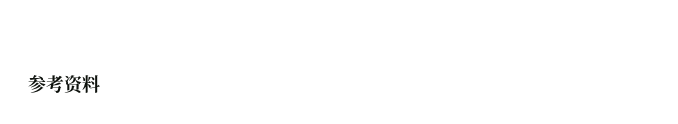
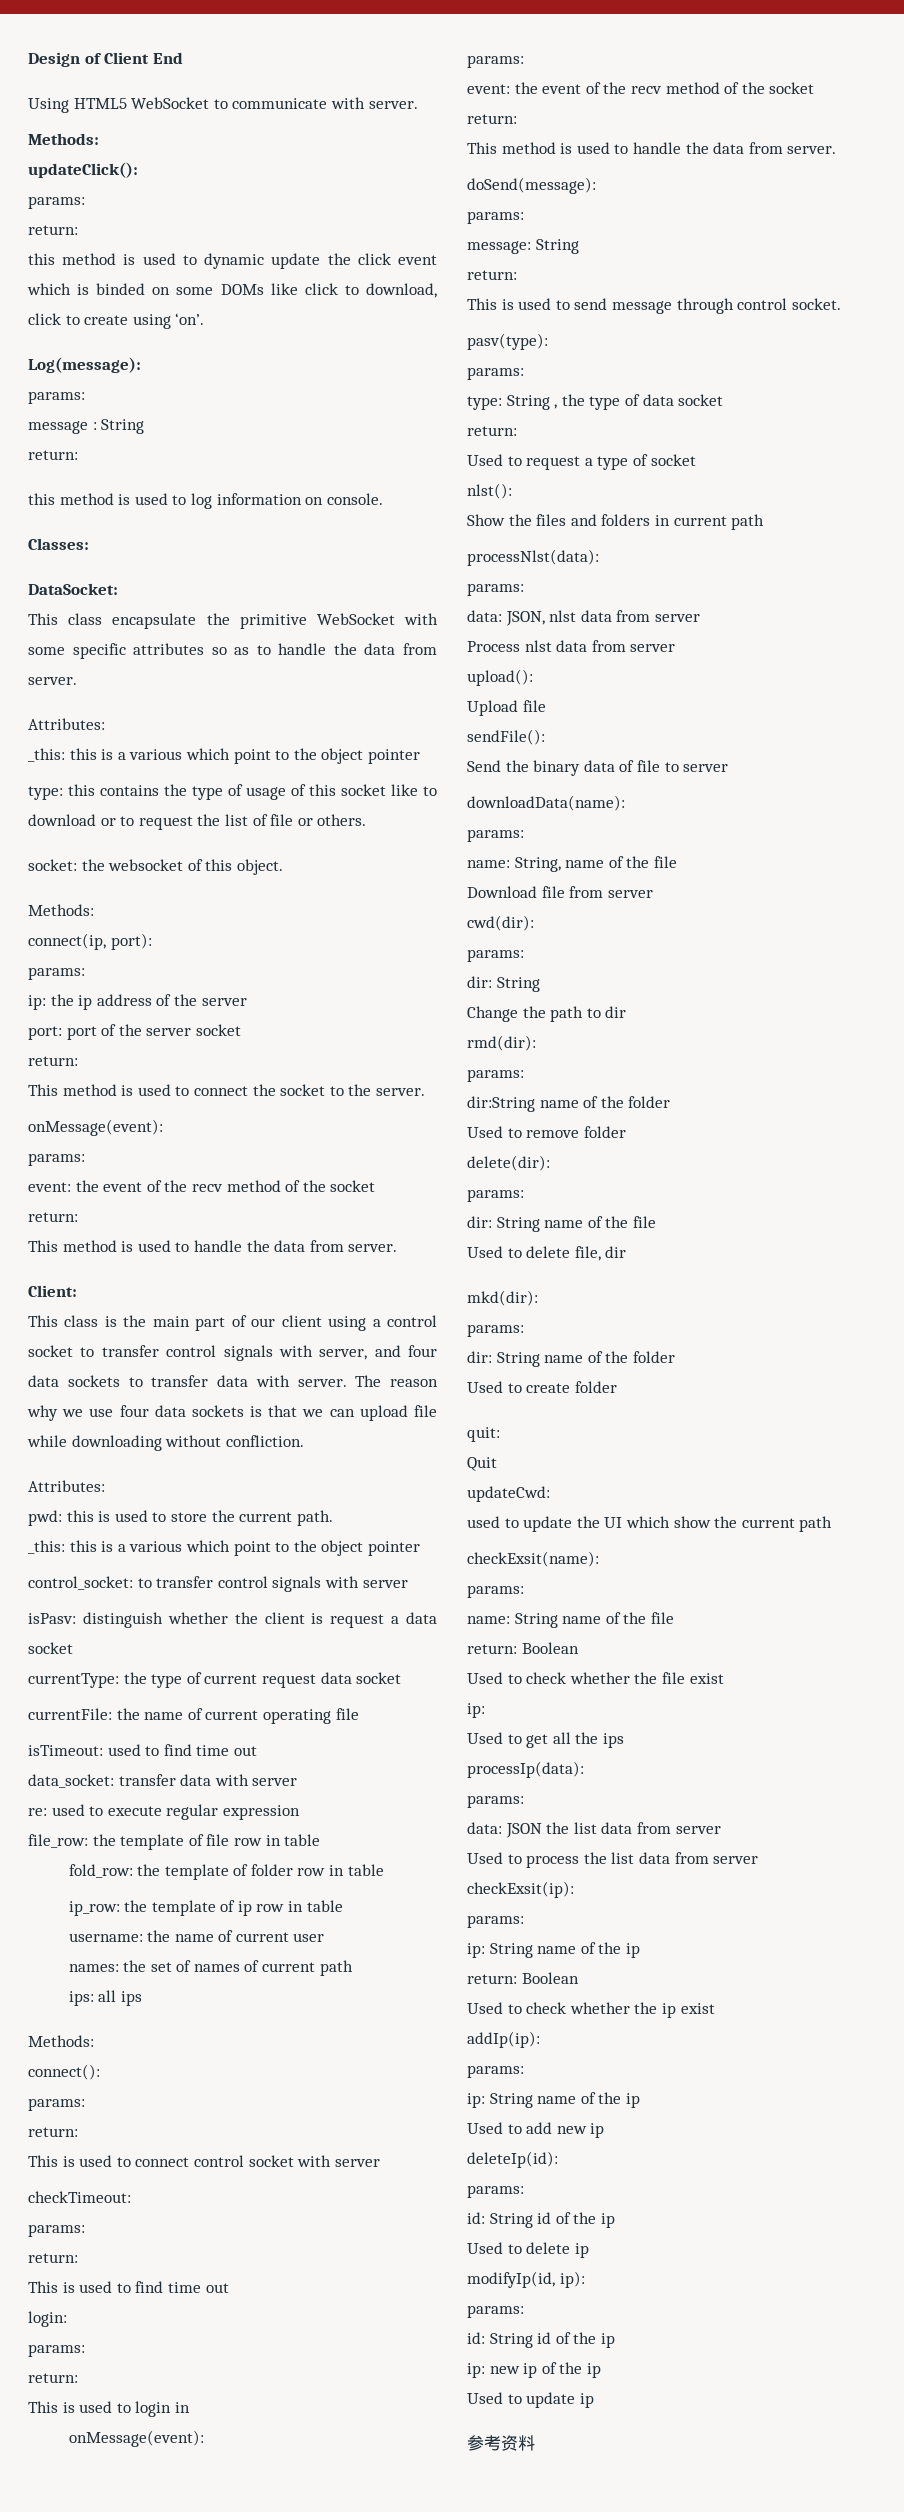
+ Design of Client End
+ Using HTML5 WebSocket to communicate with server.
+ Methods:
+ updateClick():
+ params:
+ return:
+ this method is used to dynamic update the click event which is binded on some DOMs like click to download, click to create using ‘on’.
+ Log(message):
+ params:
+ message : String
+ return:
+ this method is used to log information on console.
+ Classes:
+ DataSocket:
+ This class encapsulate the primitive WebSocket with some specific attributes so as to handle the data from server.
+ Attributes:
+ _this: this is a various which point to the object pointer
+ type: this contains the type of usage of this socket like to download or to request the list of file or others.
+ socket: the websocket of this object.
+ Methods:
+ connect(ip, port):
+ params:
+ ip: the ip address of the server
+ port: port of the server socket
+ return:
+ This method is used to connect the socket to the server.
+ onMessage(event):
+ params:
+ event: the event of the recv method of the socket
+ return:
+ This method is used to handle the data from server.
+ Client:
+ This class is the main part of our client using a control socket to transfer control signals with server, and four data sockets to transfer data with server. The reason why we use four data sockets is that we can upload file while downloading without confliction.
+ Attributes:
+ pwd: this is used to store the current path.
+ _this: this is a various which point to the object pointer
+ control_socket: to transfer control signals with server
+ isPasv: distinguish whether the client is request a data socket
+ currentType: the type of current request data socket
+ currentFile: the name of current operating file
+ isTimeout: used to find time out
+ data_socket: transfer data with server
+ re: used to execute regular expression
+ file_row: the template of file row in table
+ fold_row: the template of folder row in table
+ ip_row: the template of ip row in table
+ username: the name of current user
+ names: the set of names of current path
+ ips: all ips
+ Methods:
+ connect():
+ params:
+ return:
+ This is used to connect control socket with server
+ checkTimeout:
+ params:
+ return:
+ This is used to find time out
+ login:
+ params:
+ return:
+ This is used to login in
+ onMessage(event):
+ params:
+ event: the event of the recv method of the socket
+ return:
+ This method is used to handle the data from server.
+ doSend(message):
+ params:
+ message: String
+ return:
+ This is used to send message through control socket.
+ pasv(type):
+ params:
+ type: String , the type of data socket
+ return:
+ Used to request a type of socket
+ nlst():
+ Show the files and folders in current path
+ processNlst(data):
+ params:
+ data: JSON, nlst data from server
+ Process nlst data from server
+ upload():
+ Upload file
+ sendFile():
+ Send the binary data of file to server
+ downloadData(name):
+ params:
+ name: String, name of the file
+ Download file from server
+ cwd(dir):
+ params:
+ dir: String
+ Change the path to dir
+ rmd(dir):
+ params:
+ dir:String name of the folder
+ Used to remove folder
+ delete(dir):
+ params:
+ dir: String name of the file
+ Used to delete file, dir
+ mkd(dir):
+ params:
+ dir: String name of the folder
+ Used to create folder
+ quit:
+ Quit
+ updateCwd:
+ used to update the UI which show the current path
+ checkExsit(name):
+ params:
+ name: String name of the file
+ return: Boolean
+ Used to check whether the file exist
+ ip:
+ Used to get all the ips
+ processIp(data):
+ params:
+ data: JSON the list data from server
+ Used to process the list data from server
+ checkExsit(ip):
+ params:
+ ip: String name of the ip
+ return: Boolean
+ Used to check whether the ip exist
+ addIp(ip):
+ params:
+ ip: String name of the ip
+ Used to add new ip
+ deleteIp(id):
+ params:
+ id: String id of the ip
+ Used to delete ip
+ modifyIp(id, ip):
+ params:
+ id: String id of the ip
+ ip: new ip of the ip
+ Used to update ip

